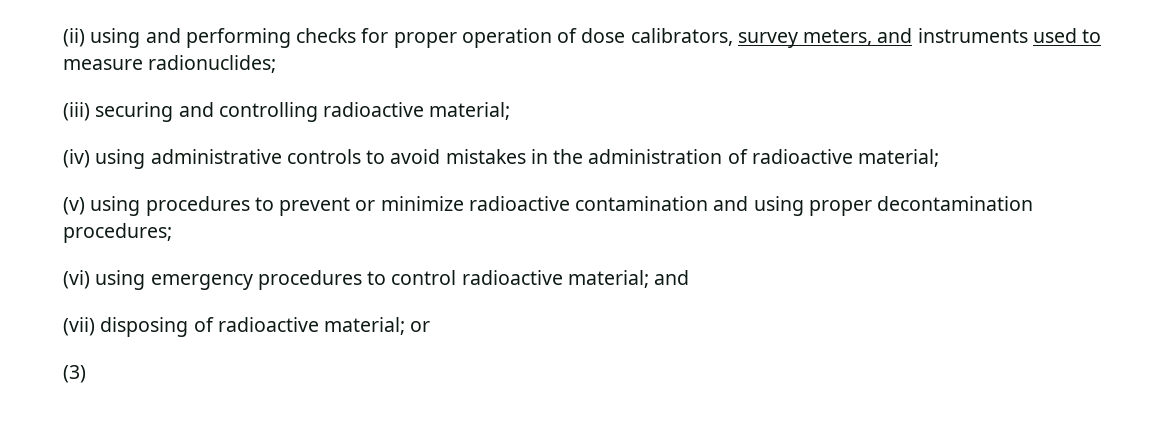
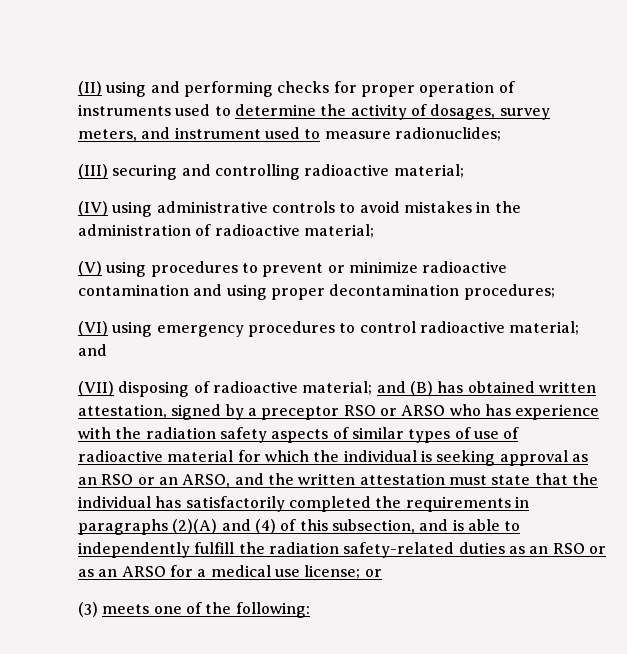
- (ii) using and performing checks for proper operation of dose calibrators, survey meters, and instruments used to measure radionuclides;
+ (II) using and performing checks for proper operation of instruments used to determine the activity of dosages, survey meters, and instrument used to measure radionuclides;
- (iii) securing and controlling radioactive material;
+ (III) securing and controlling radioactive material;
- (iv) using administrative controls to avoid mistakes in the administration of radioactive material;
+ (IV) using administrative controls to avoid mistakes in the administration of radioactive material;
- (v) using procedures to prevent or minimize radioactive contamination and using proper decontamination procedures;
+ (V) using procedures to prevent or minimize radioactive contamination and using proper decontamination procedures;
- (vi) using emergency procedures to control radioactive material; and
+ (VI) using emergency procedures to control radioactive material; and
- (vii) disposing of radioactive material; or
- (3)
+ (VII) disposing of radioactive material; and (B) has obtained written attestation, signed by a preceptor RSO or ARSO who has experience with the radiation safety aspects of similar types of use of radioactive material for which the individual is seeking approval as an RSO or an ARSO, and the written attestation must state that the individual has satisfactorily completed the requirements in paragraphs (2)(A) and (4) of this subsection, and is able to independently fulfill the radiation safety-related duties as an RSO or as an ARSO for a medical use license; or
+ (3) meets one of the following:

